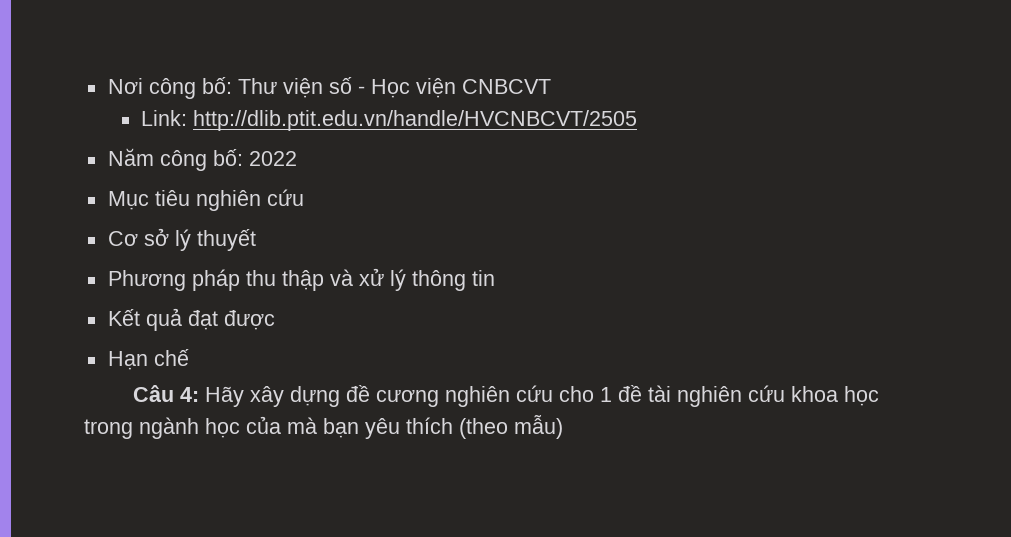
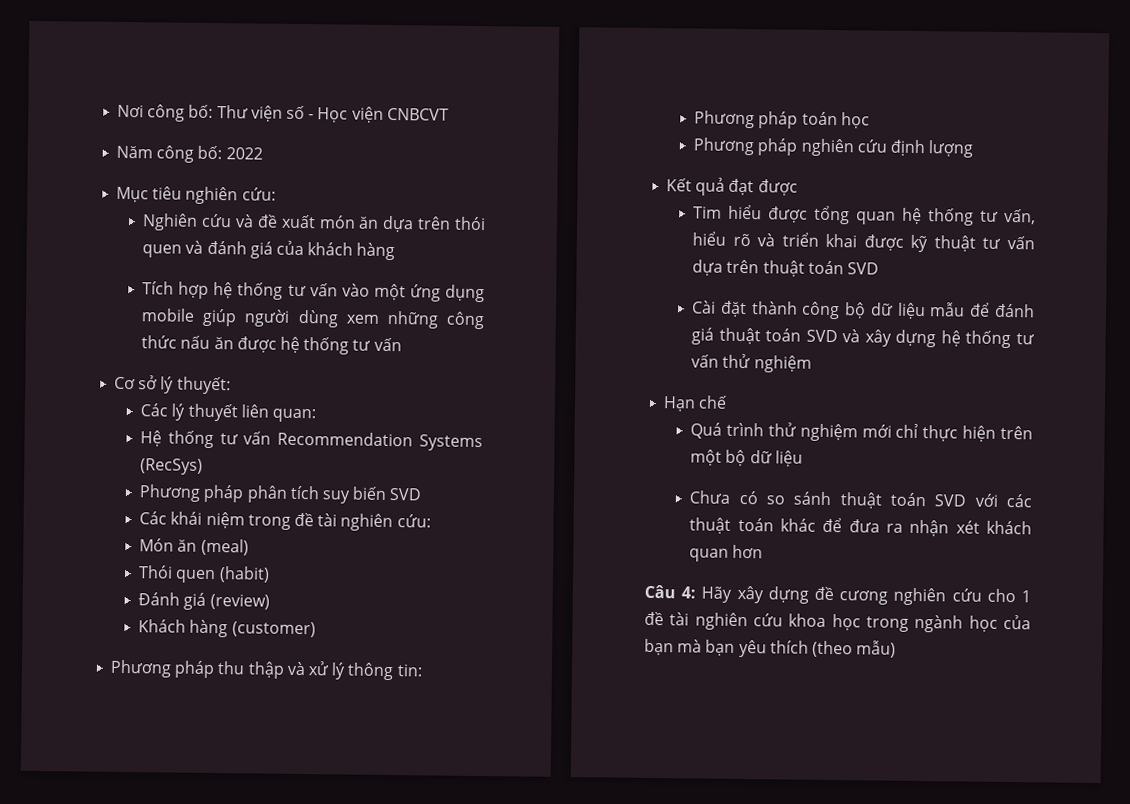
- Link: http://dlib.ptit.edu.vn/handle/HVCNBCVT/2505
- Mục tiêu nghiên cứu
- Cơ sở lý thuyết
+ Mục tiêu nghiên cứu:
+ Nghiên cứu và đề xuất món ăn dựa trên thói quen và đánh giá của khách hàng
+ Tích hợp hệ thống tư vấn vào một ứng dụng mobile giúp người dùng xem những công thức nấu ăn được hệ thống tư vấn
+ Cơ sở lý thuyết:
+ Các lý thuyết liên quan:
+ Hệ thống tư vấn Recommendation Systems (RecSys)
+ Phương pháp phân tích suy biến SVD
+ Các khái niệm trong đề tài nghiên cứu:
+ Món ăn (meal)
+ Thói quen (habit)
+ Đánh giá (review)
+ Khách hàng (customer)
- Phương pháp thu thập và xử lý thông tin
+ Phương pháp thu thập và xử lý thông tin:
+ Phương pháp toán học
+ Phương pháp nghiên cứu định lượng
  Kết quả đạt được
+ Tim hiểu được tổng quan hệ thống tư vấn, hiểu rõ và triển khai được kỹ thuật tư vấn dựa trên thuật toán SVD
+ Cài đặt thành công bộ dữ liệu mẫu để đánh giá thuật toán SVD và xây dựng hệ thống tư vấn thử nghiệm
  Hạn chế
+ Quá trình thử nghiệm mới chỉ thực hiện trên một bộ dữ liệu
+ Chưa có so sánh thuật toán SVD với các thuật toán khác để đưa ra nhận xét khách quan hơn
- Câu 4: Hãy xây dựng đề cương nghiên cứu cho 1 đề tài nghiên cứu khoa học trong ngành học của mà bạn yêu thích (theo mẫu)
+ Câu 4: Hãy xây dựng đề cương nghiên cứu cho 1 đề tài nghiên cứu khoa học trong ngành học của bạn mà bạn yêu thích (theo mẫu)

